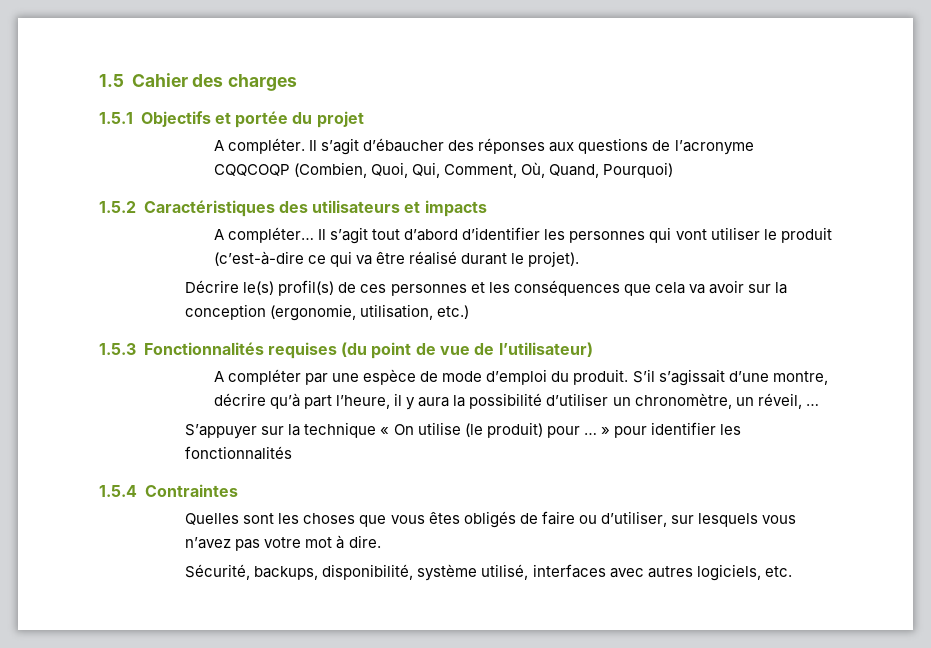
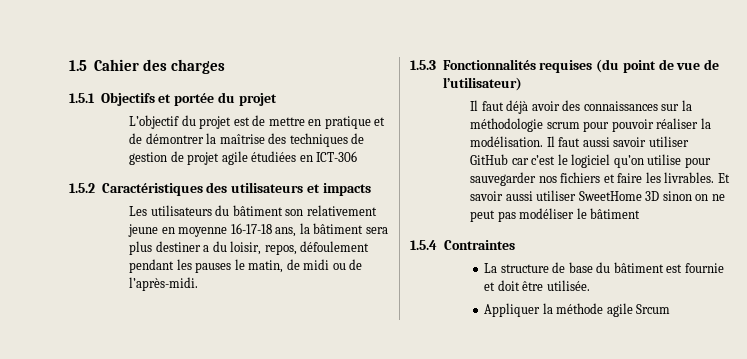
- A compléter. Il s’agit d’ébaucher des réponses aux questions de l’acronyme CQQCOQP (Combien, Quoi, Qui, Comment, Où, Quand, Pourquoi)
+ L’objectif du projet est de mettre en pratique et de démontrer la maîtrise des techniques de gestion de projet agile étudiées en ICT-306
- A compléter… Il s’agit tout d’abord d’identifier les personnes qui vont utiliser le produit (c’est-à-dire ce qui va être réalisé durant le projet).
- Décrire le(s) profil(s) de ces personnes et les conséquences que cela va avoir sur la conception (ergonomie, utilisation, etc.)
+ Les utilisateurs du bâtiment son relativement jeune en moyenne 16-17-18 ans, la bâtiment sera plus destiner a du loisir, repos, défoulement pendant les pauses le matin, de midi ou de l’après-midi.
- A compléter par une espèce de mode d’emploi du produit. S’il s’agissait d’une montre, décrire qu’à part l’heure, il y aura la possibilité d’utiliser un chronomètre, un réveil, …
- S’appuyer sur la technique « On utilise (le produit) pour … » pour identifier les fonctionnalités
+ Il faut déjà avoir des connaissances sur la méthodologie scrum pour pouvoir réaliser la modélisation. Il faut aussi savoir utiliser GitHub car c’est le logiciel qu’on utilise pour sauvegarder nos fichiers et faire les livrables. Et savoir aussi utiliser SweetHome 3D sinon on ne peut pas modéliser le bâtiment
  1.5.4 Contraintes
- Quelles sont les choses que vous êtes obligés de faire ou d’utiliser, sur lesquels vous n’avez pas votre mot à dire.
- Sécurité, backups, disponibilité, système utilisé, interfaces avec autres logiciels, etc.
+ La structure de base du bâtiment est fournie et doit être utilisée.
+ Appliquer la méthode agile Srcum

